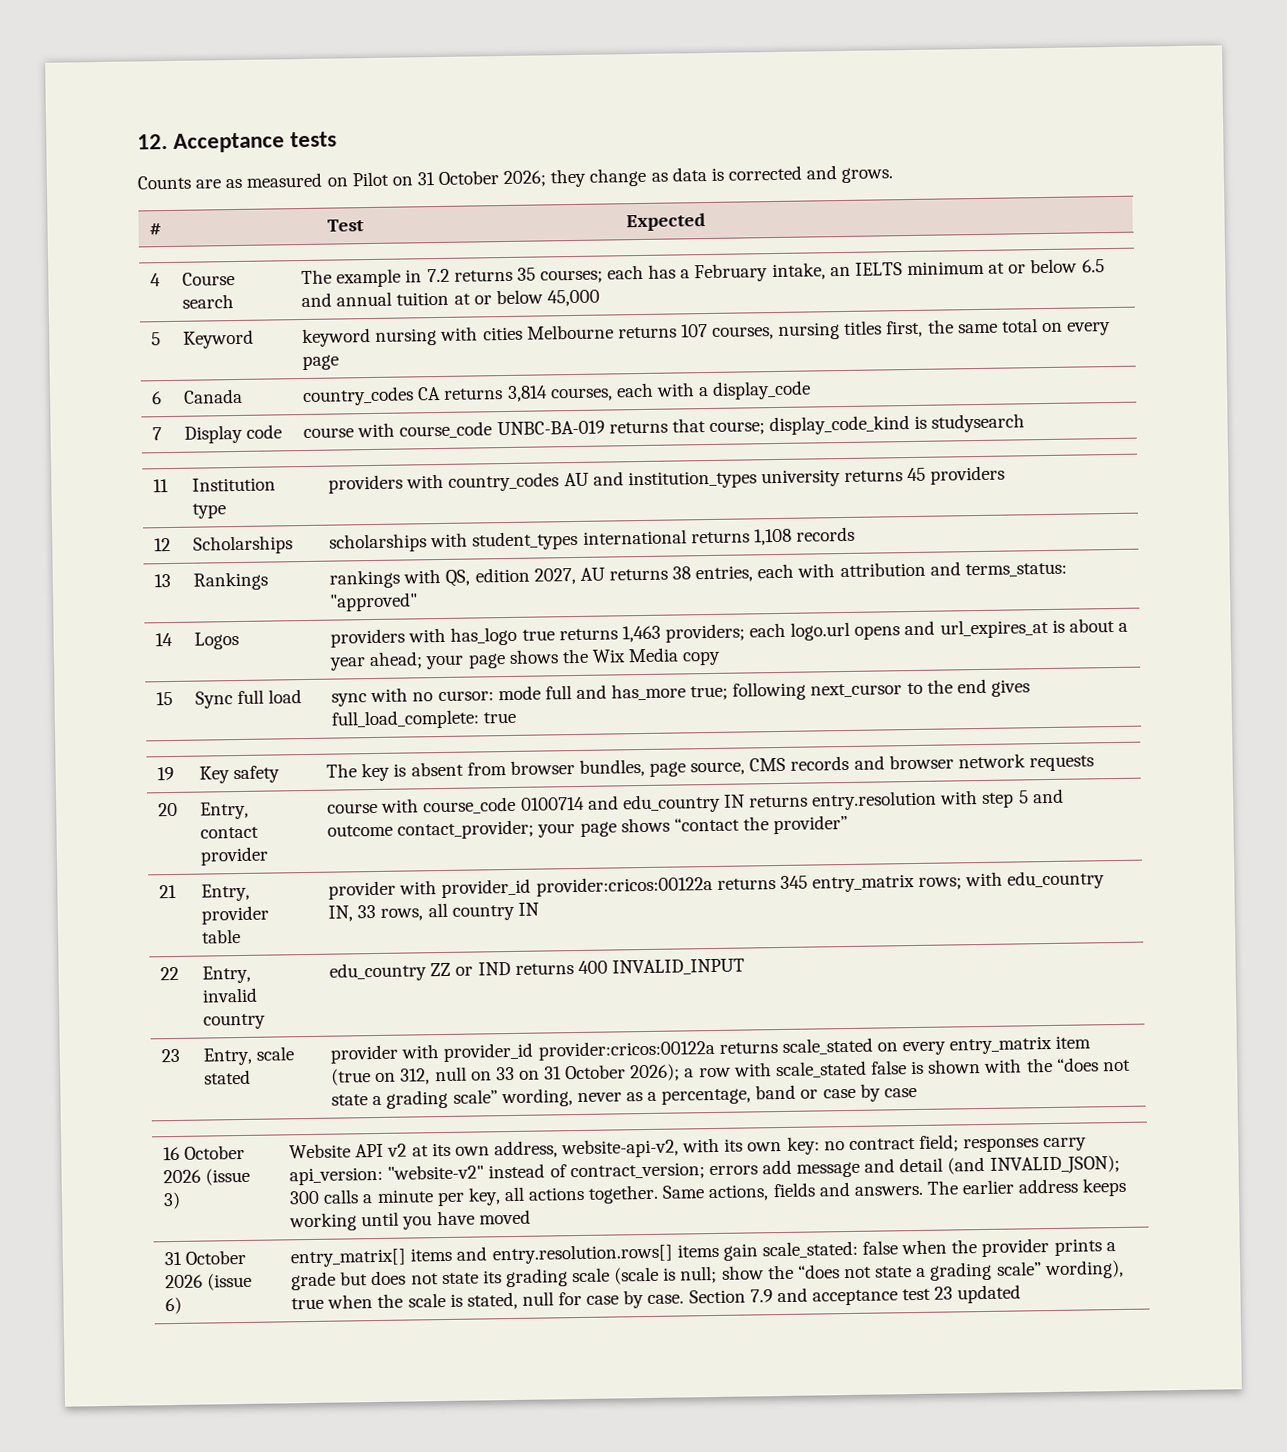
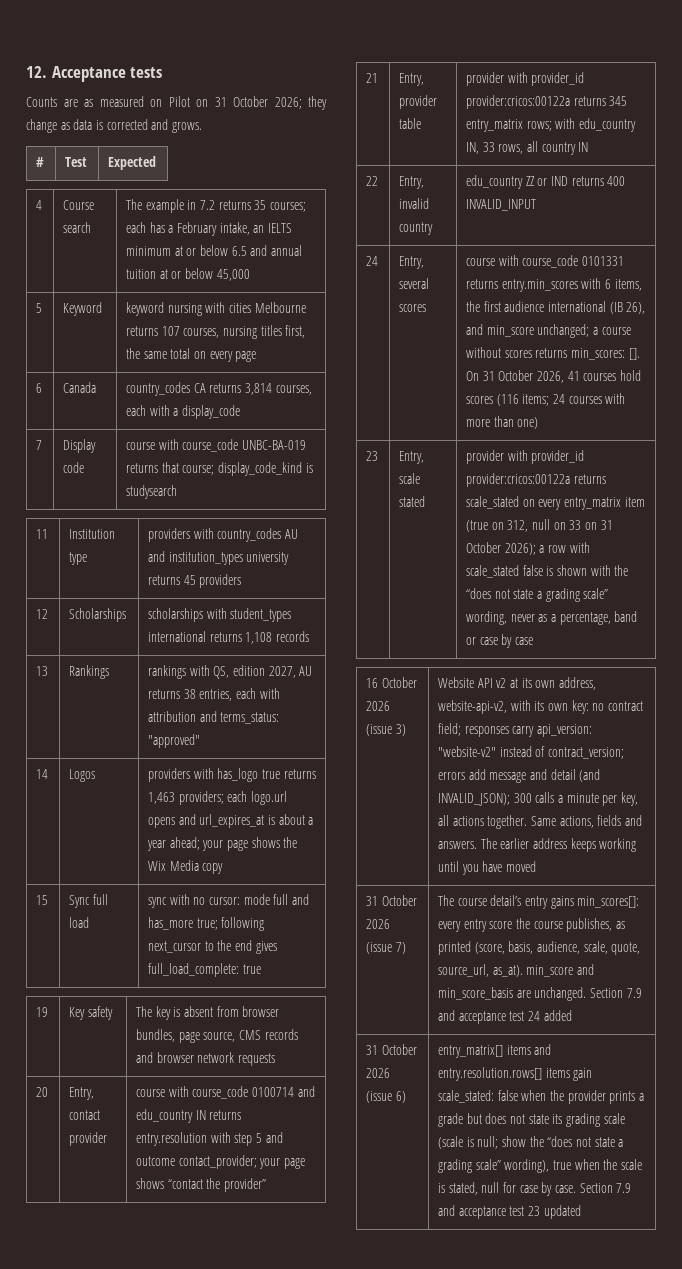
+ 24 | Entry, several scores | course with course_code 0101331 returns entry.min_scores with 6 items, the first audience international (IB 26), and min_score unchanged; a course without scores returns min_scores: []. On 31 October 2026, 41 courses hold scores (116 items; 24 courses with more than one)
+ 31 October 2026 (issue 7) | The course detail’s entry gains min_scores[]: every entry score the course publishes, as printed (score, basis, audience, scale, quote, source_url, as_at). min_score and min_score_basis are unchanged. Section 7.9 and acceptance test 24 added

